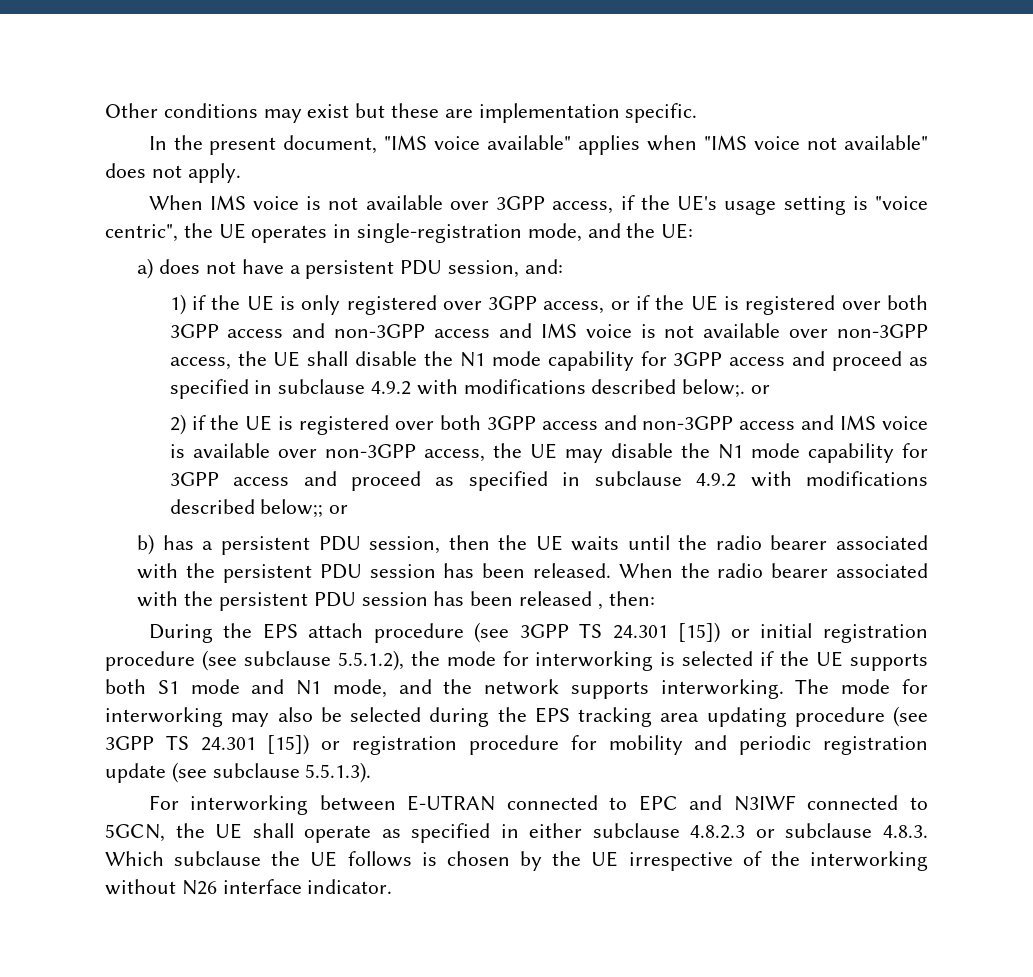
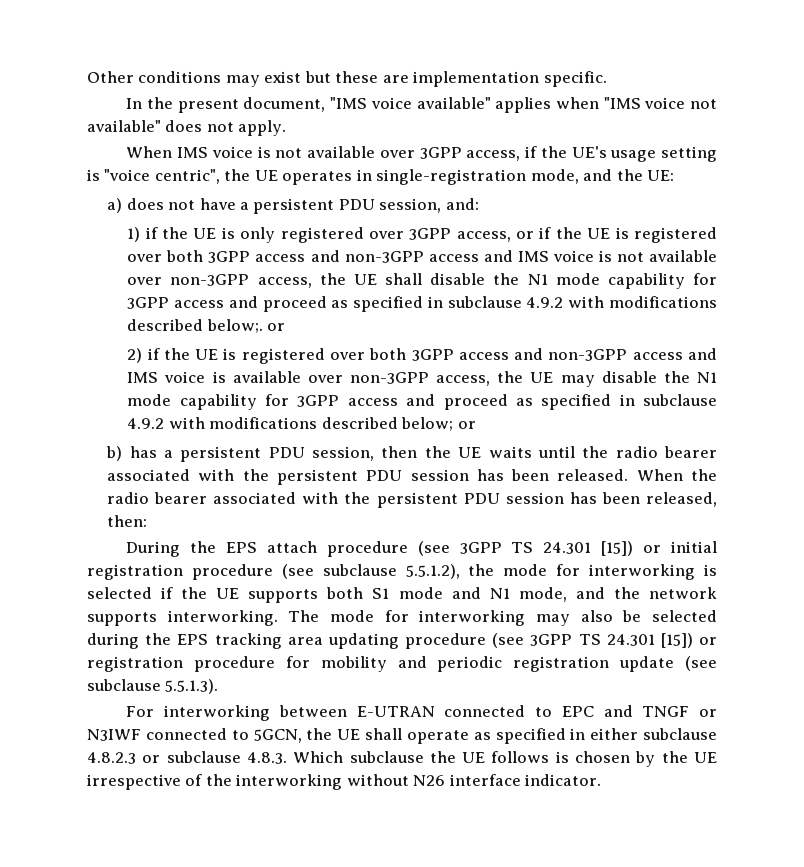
- 2) if the UE is registered over both 3GPP access and non-3GPP access and IMS voice is available over non-3GPP access, the UE may disable the N1 mode capability for 3GPP access and proceed as specified in subclause 4.9.2 with modifications described below;; or
+ 2) if the UE is registered over both 3GPP access and non-3GPP access and IMS voice is available over non-3GPP access, the UE may disable the N1 mode capability for 3GPP access and proceed as specified in subclause 4.9.2 with modifications described below; or
- When the radio bearer associated with the persistent PDU session has been released , then:
+ When the radio bearer associated with the persistent PDU session has been released, then:
- For interworking between E-UTRAN connected to EPC and N3IWF connected to 5GCN, the UE shall operate as specified in either subclause 4.8.2.3 or subclause 4.8.3. Which subclause the UE follows is chosen by the UE irrespective of the interworking without N26 interface indicator.
+ For interworking between E-UTRAN connected to EPC and TNGF or N3IWF connected to 5GCN, the UE shall operate as specified in either subclause 4.8.2.3 or subclause 4.8.3. Which subclause the UE follows is chosen by the UE irrespective of the interworking without N26 interface indicator.

